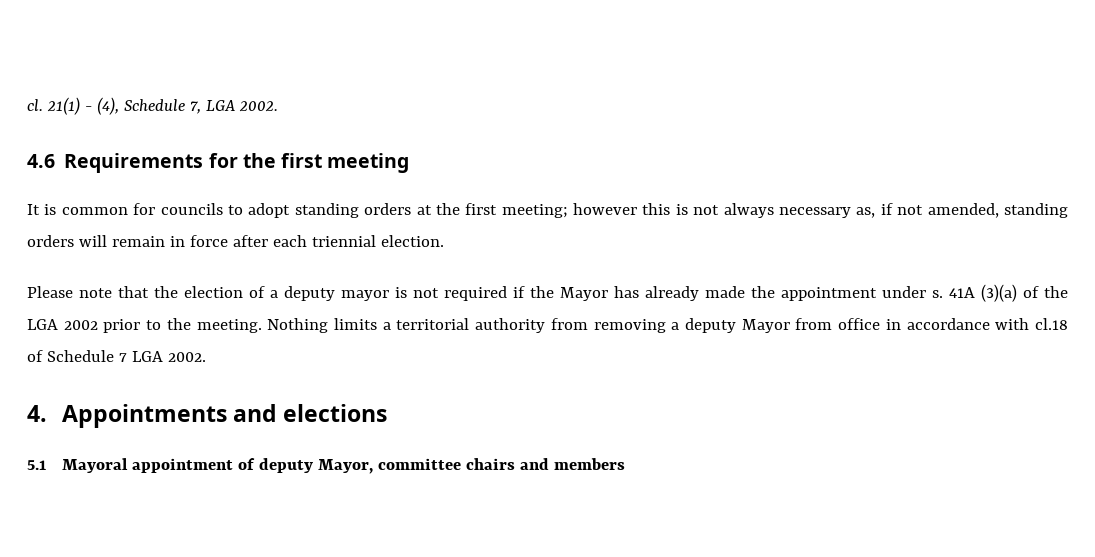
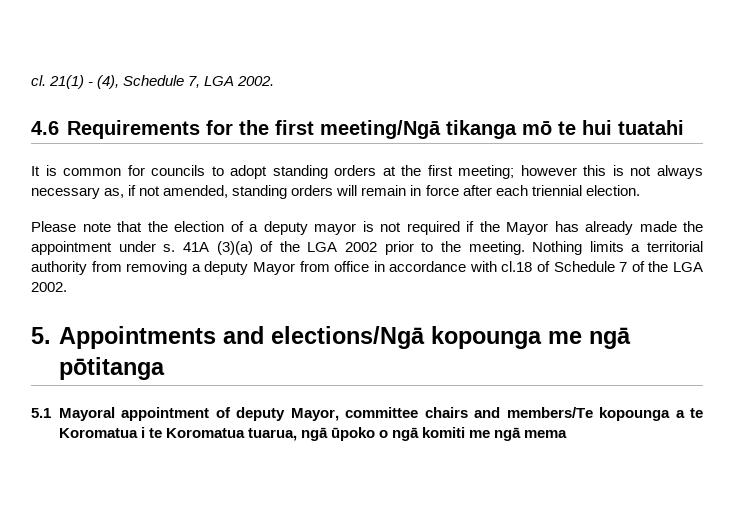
- 4.6 Requirements for the first meeting
+ 4.6 Requirements for the first meeting/Ngā tikanga mō te hui tuatahi
- Nothing limits a territorial authority from removing a deputy Mayor from office in accordance with cl.18 of Schedule 7 LGA 2002.
- 4. Appointments and elections
+ Nothing limits a territorial authority from removing a deputy Mayor from office in accordance with cl.18 of Schedule 7 of the LGA 2002.
+ 5. Appointments and elections/Ngā kopounga me ngā pōtitanga
- 5.1 Mayoral appointment of deputy Mayor, committee chairs and members
+ 5.1 Mayoral appointment of deputy Mayor, committee chairs and members/Te kopounga a te Koromatua i te Koromatua tuarua, ngā ūpoko o ngā komiti me ngā mema

